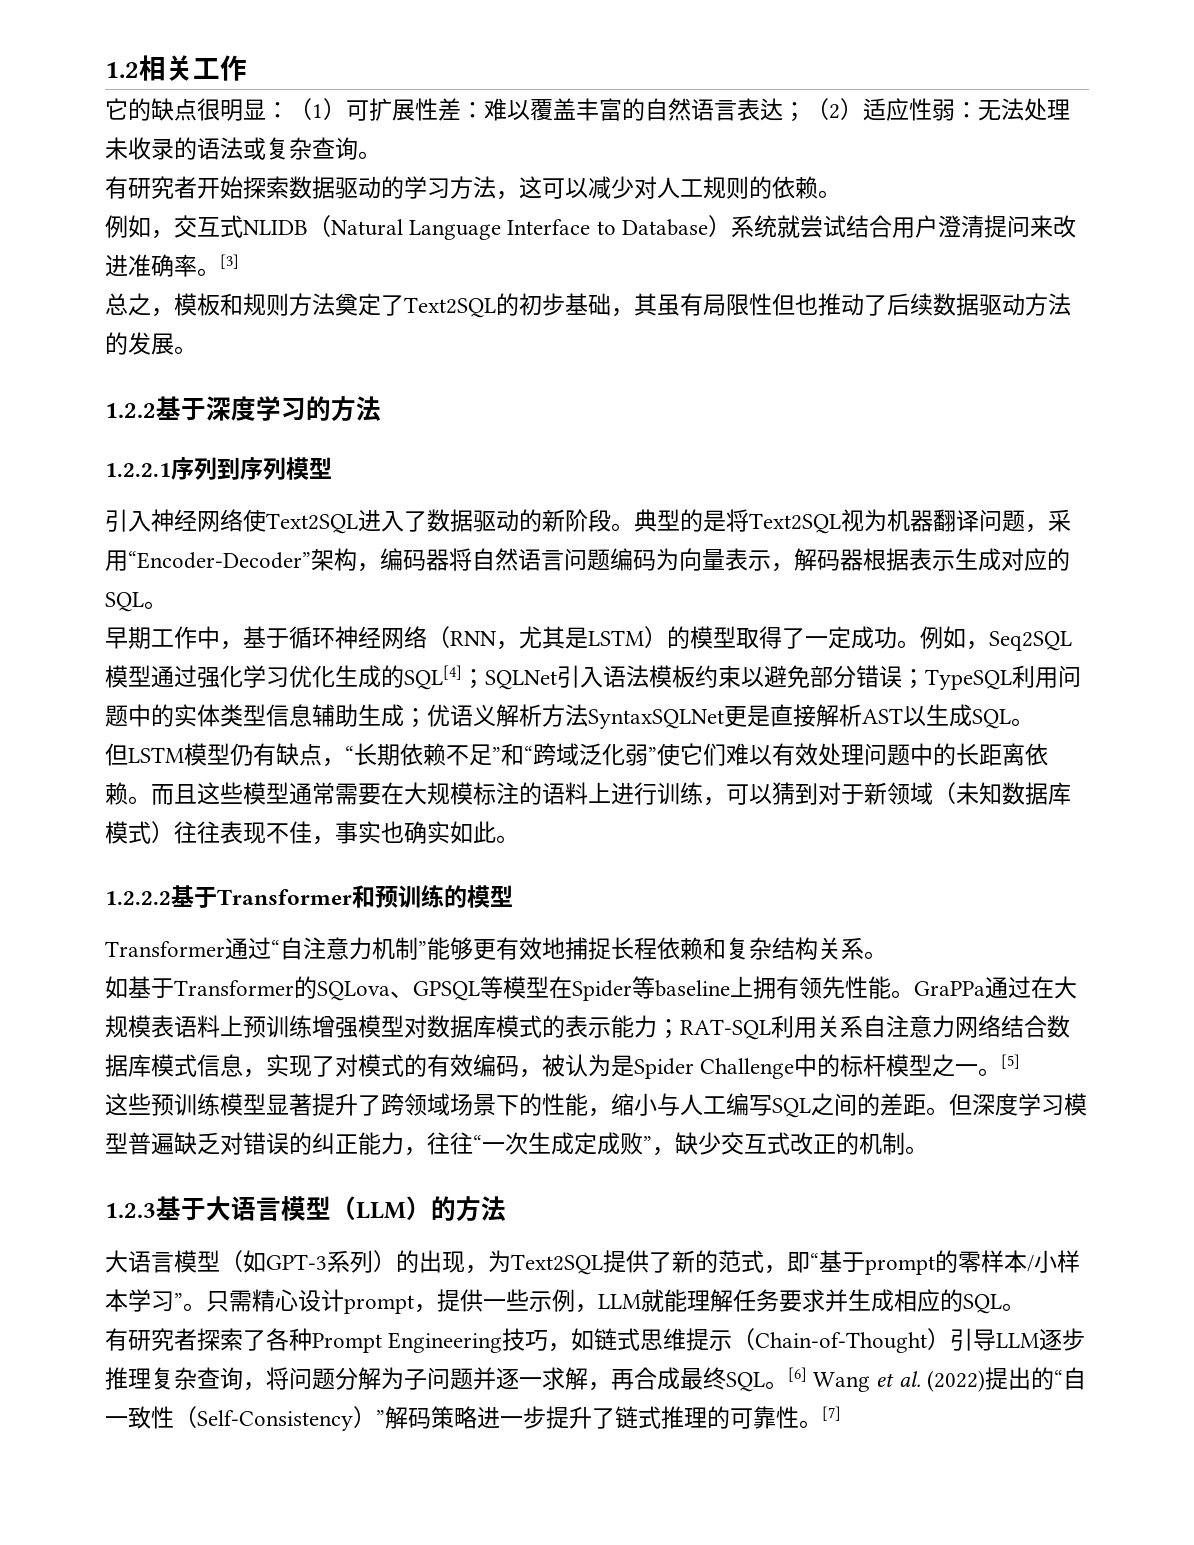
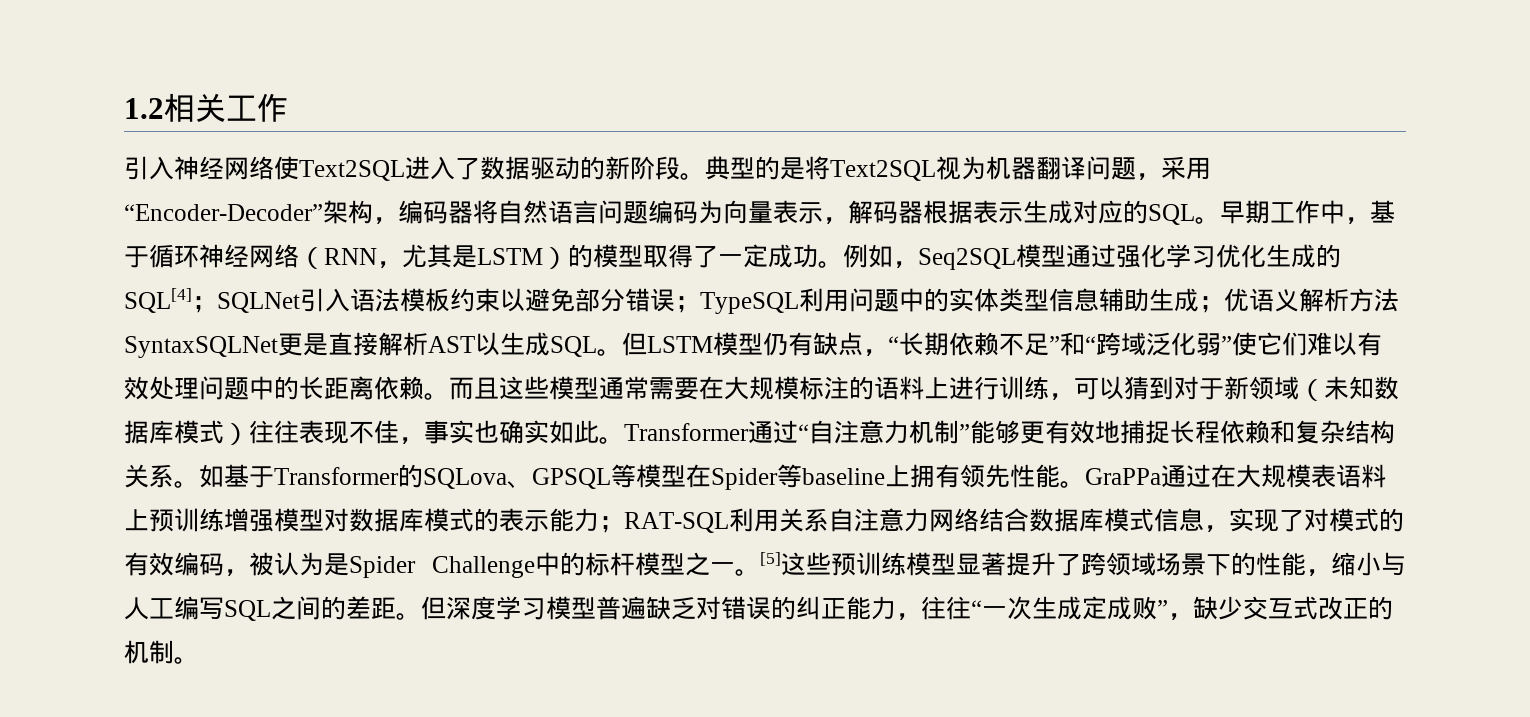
- 它的缺点很明显：（1）可扩展性差：难以覆盖丰富的自然语言表达；（2）适应性弱：无法处理未收录的语法或复杂查询。
- 有研究者开始探索数据驱动的学习方法，这可以减少对人工规则的依赖。
- 例如，交互式NLIDB（Natural Language Interface to Database）系统就尝试结合用户澄清提问来改进准确率。[3]
- 总之，模板和规则方法奠定了Text2SQL的初步基础，其虽有局限性但也推动了后续数据驱动方法的发展。
- 1.2.2基于深度学习的方法
- 1.2.2.1序列到序列模型
- 典型的是将Text2SQL视为机器翻译问题，采用“Encoder-Decoder”架构，编码器将自然语言问题编码为向量表示，解码器根据表示生成对应的SQL。
- 早期工作中，基于循环神经网络（RNN，尤其是LSTM）的模型取得了一定成功。
+ 典型的是将Text2SQL视为机器翻译问题，采用“Encoder-Decoder”架构，编码器将自然语言问题编码为向量表示，解码器根据表示生成对应的SQL。早期工作中，基于循环神经网络（RNN，尤其是LSTM）的模型取得了一定成功。
- 优语义解析方法SyntaxSQLNet更是直接解析AST以生成SQL。
- 但LSTM模型仍有缺点，“长期依赖不足”和“跨域泛化弱”使它们难以有效处理问题中的长距离依赖。
+ 优语义解析方法SyntaxSQLNet更是直接解析AST以生成SQL。但LSTM模型仍有缺点，“长期依赖不足”和“跨域泛化弱”使它们难以有效处理问题中的长距离依赖。
- 而且这些模型通常需要在大规模标注的语料上进行训练，可以猜到对于新领域（未知数据库模式）往往表现不佳，事实也确实如此。
- 1.2.2.2基于Transformer和预训练的模型
- Transformer通过“自注意力机制”能够更有效地捕捉长程依赖和复杂结构关系。
- 如基于Transformer的SQLova、GPSQL等模型在Spider等baseline上拥有领先性能。
+ 而且这些模型通常需要在大规模标注的语料上进行训练，可以猜到对于新领域（未知数据库模式）往往表现不佳，事实也确实如此。Transformer通过“自注意力机制”能够更有效地捕捉长程依赖和复杂结构关系。如基于Transformer的SQLova、GPSQL等模型在Spider等baseline上拥有领先性能。
- [5]
- 这些预训练模型显著提升了跨领域场景下的性能，缩小与人工编写SQL之间的差距。
+ [5]这些预训练模型显著提升了跨领域场景下的性能，缩小与人工编写SQL之间的差距。
- 1.2.3基于大语言模型（LLM）的方法
- 大语言模型（如GPT-3系列）的出现，为Text2SQL提供了新的范式，即“基于prompt的零样本/小样本学习”。只需精心设计prompt，提供一些示例，LLM就能理解任务要求并生成相应的SQL。
- 有研究者探索了各种Prompt Engineering技巧，如链式思维提示（Chain-of-Thought）引导LLM逐步推理复杂查询，将问题分解为子问题并逐一求解，再合成最终SQL。[6] Wang et al. (2022)提出的“自一致性（Self-Consistency）”解码策略进一步提升了链式推理的可靠性。[7]

